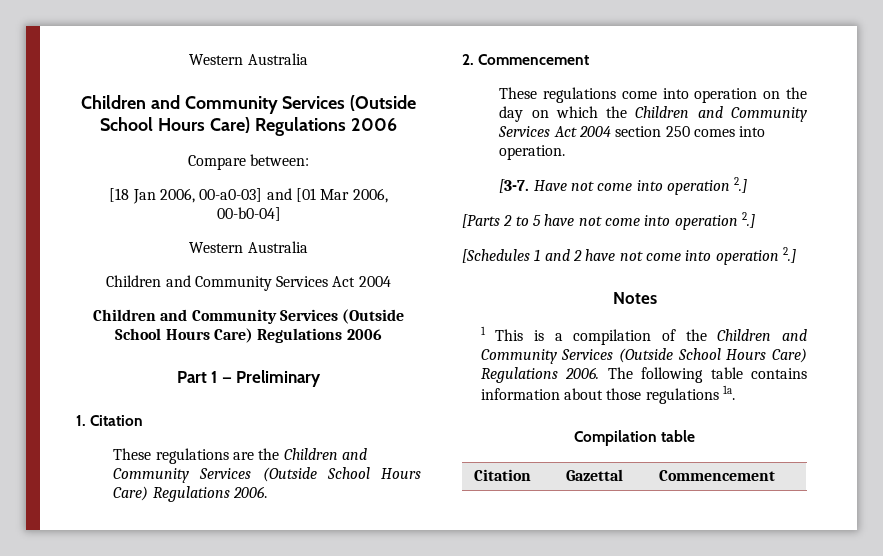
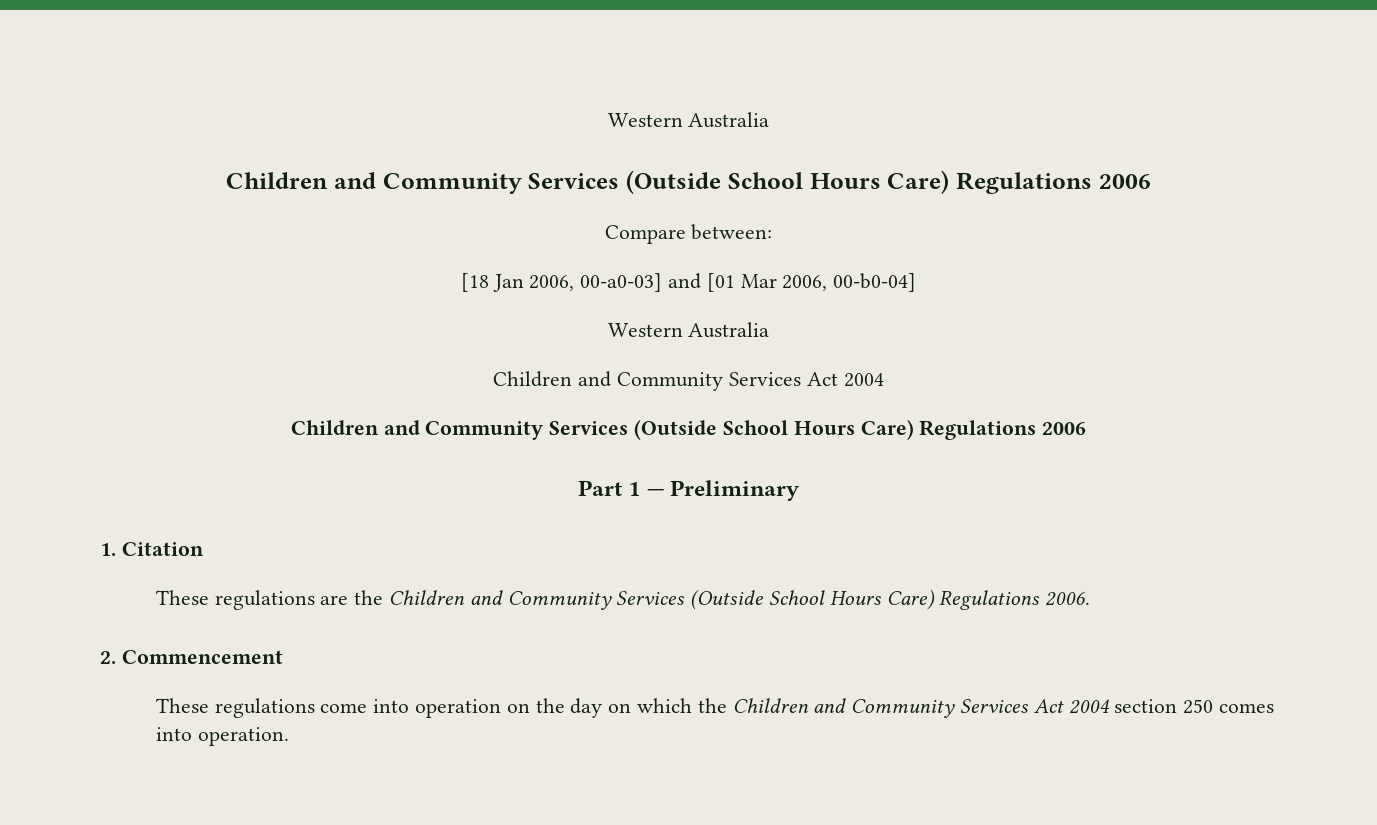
- [3-7. Have not come into operation 2.]
- [Parts 2 to 5 have not come into operation 2.]
- [Schedules 1 and 2 have not come into operation 2.]
- Notes
- 1 This is a compilation of the Children and Community Services (Outside School Hours Care) Regulations 2006. The following table contains information about those regulations 1a.
- Compilation table
- Citation | Gazettal | Commencement

